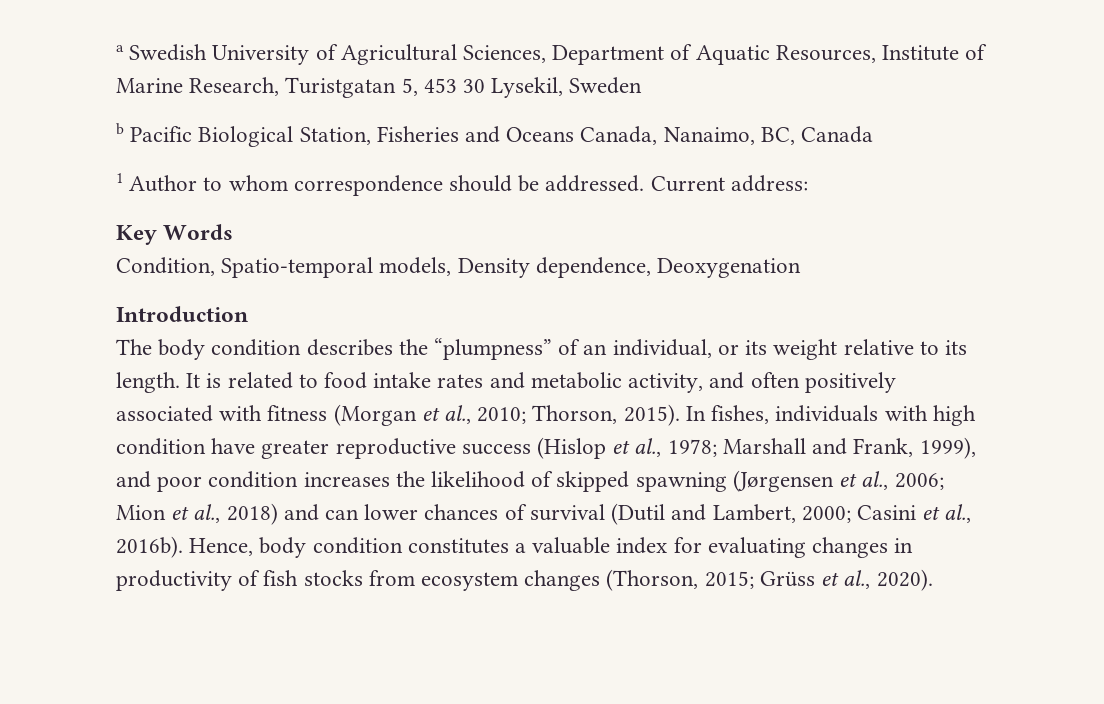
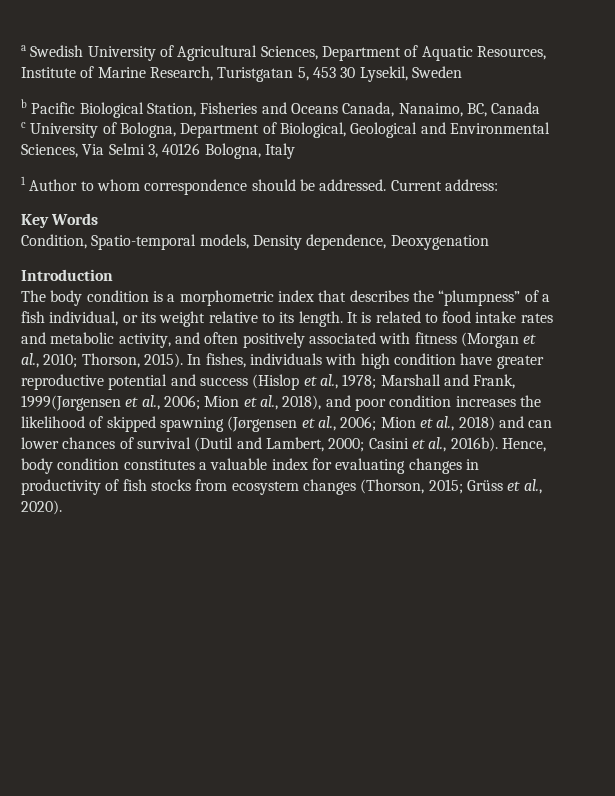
+ c University of Bologna, Department of Biological, Geological and Environmental Sciences, Via Selmi 3, 40126 Bologna, Italy
- The body condition describes the “plumpness” of an individual, or its weight relative to its length.
+ The body condition is a morphometric index that describes the “plumpness” of a fish individual, or its weight relative to its length.
- In fishes, individuals with high condition have greater reproductive success (Hislop et al., 1978; Marshall and Frank, 1999), and poor condition increases the likelihood of skipped spawning (Jørgensen et al., 2006; Mion et al., 2018) and can lower chances of survival (Dutil and Lambert, 2000; Casini et al., 2016b).
+ In fishes, individuals with high condition have greater reproductive potential and success (Hislop et al., 1978; Marshall and Frank, 1999(Jørgensen et al., 2006; Mion et al., 2018), and poor condition increases the likelihood of skipped spawning (Jørgensen et al., 2006; Mion et al., 2018) and can lower chances of survival (Dutil and Lambert, 2000; Casini et al., 2016b).

